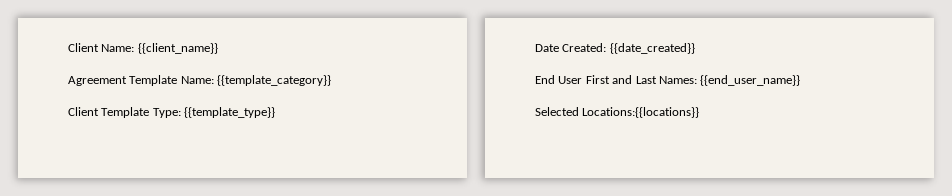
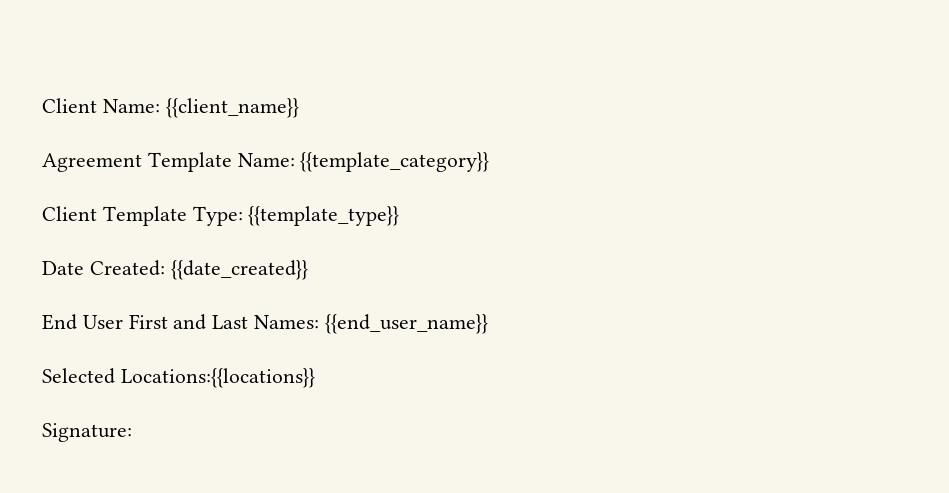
+ Signature:

